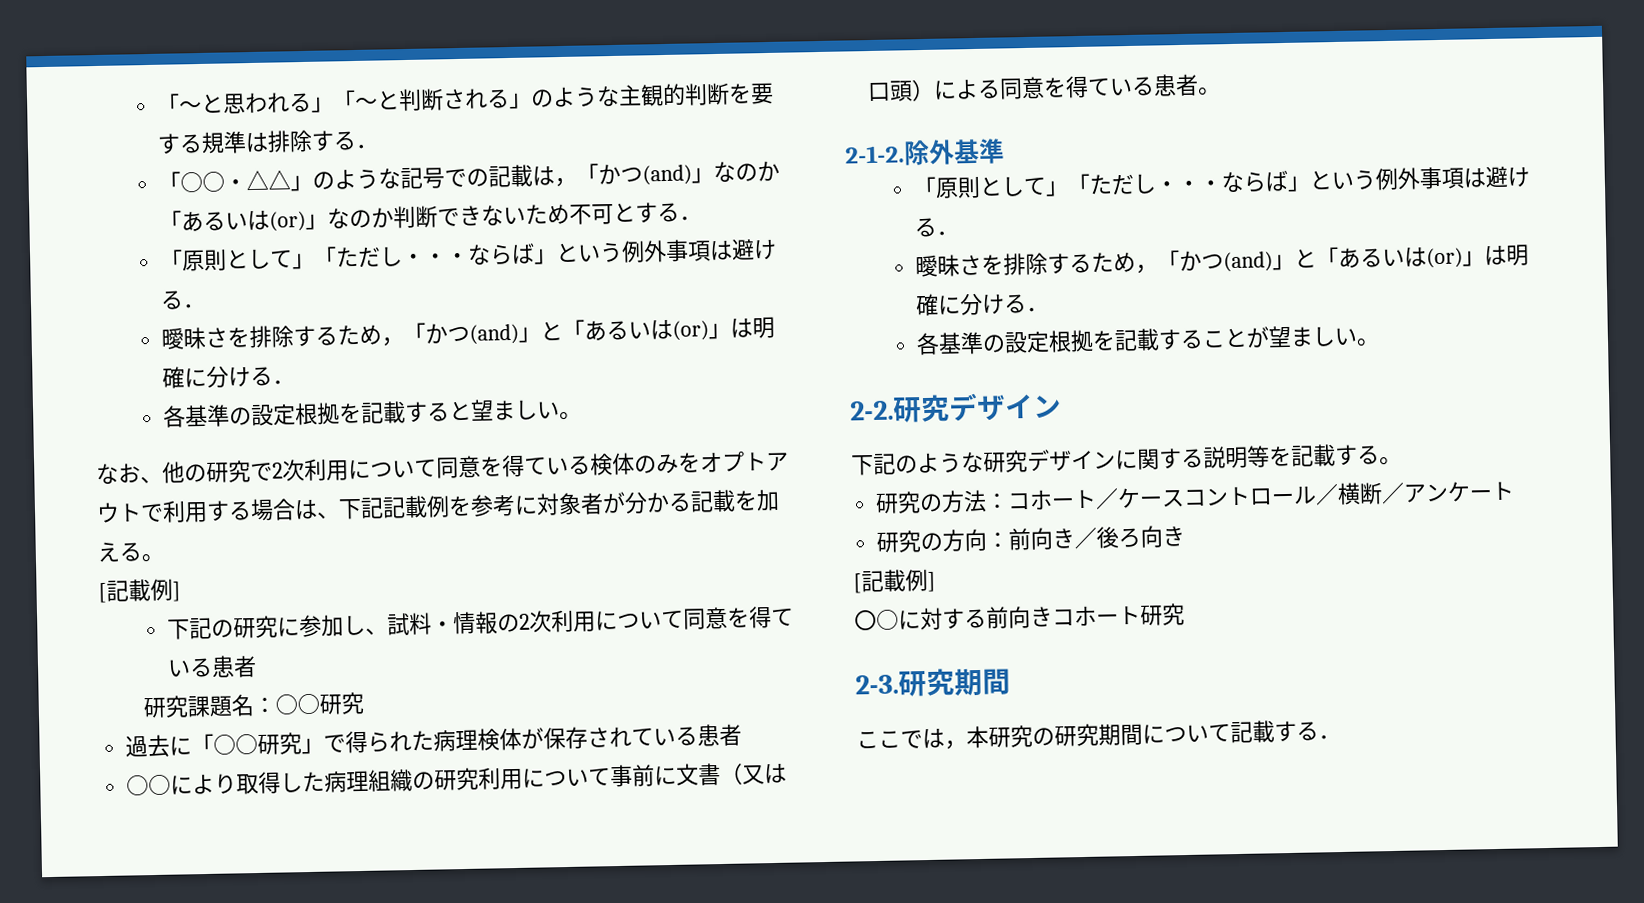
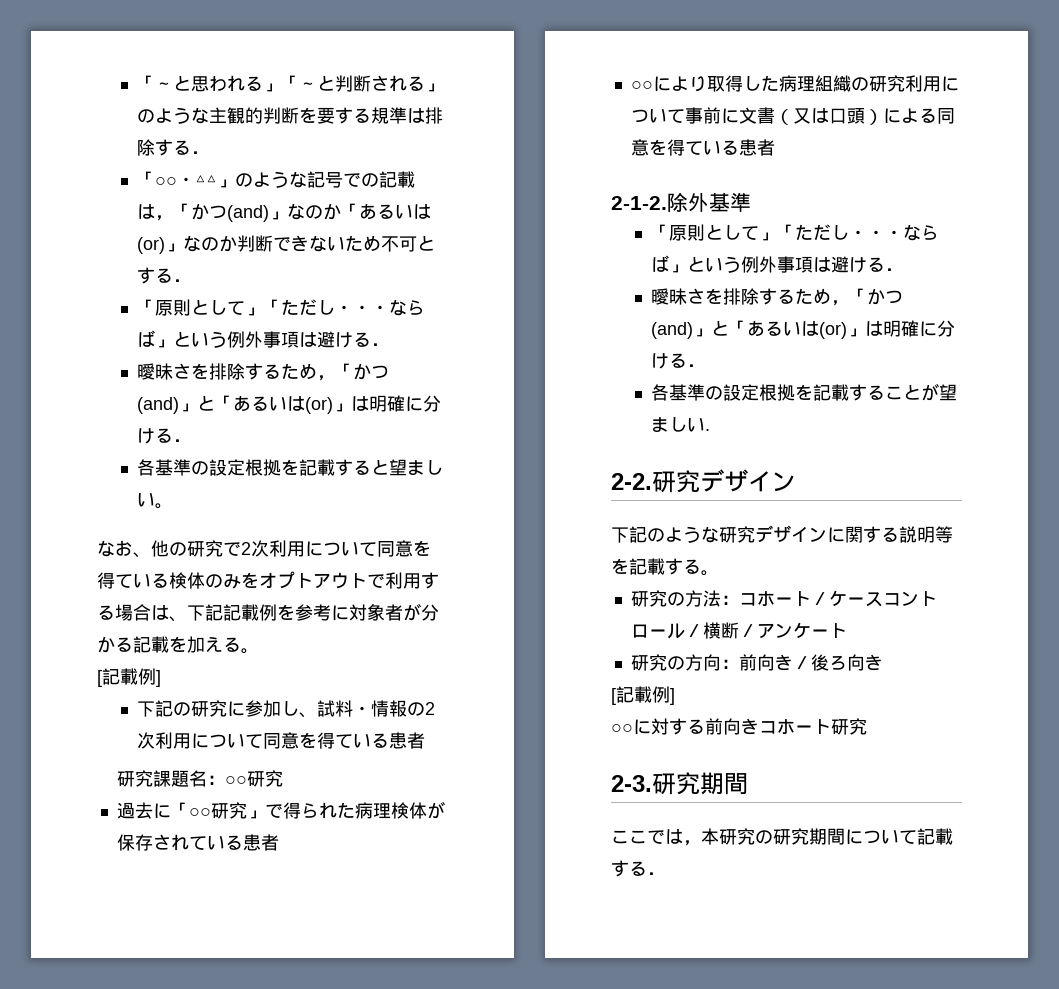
- ○○により取得した病理組織の研究利用について事前に文書（又は口頭）による同意を得ている患者。
+ ○○により取得した病理組織の研究利用について事前に文書（又は口頭）による同意を得ている患者
- 各基準の設定根拠を記載することが望ましい。
+ 各基準の設定根拠を記載することが望ましい.
- 〇○に対する前向きコホート研究
+ ○○に対する前向きコホート研究

